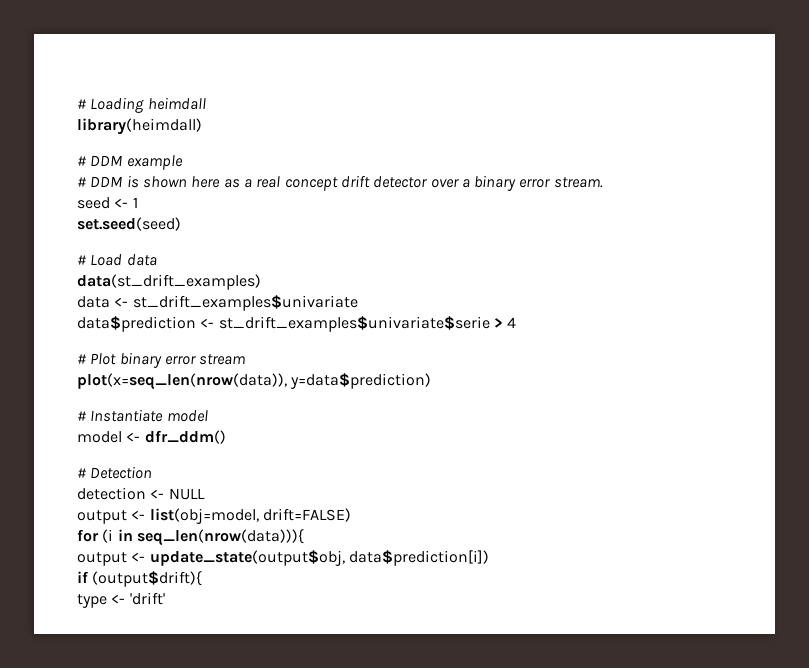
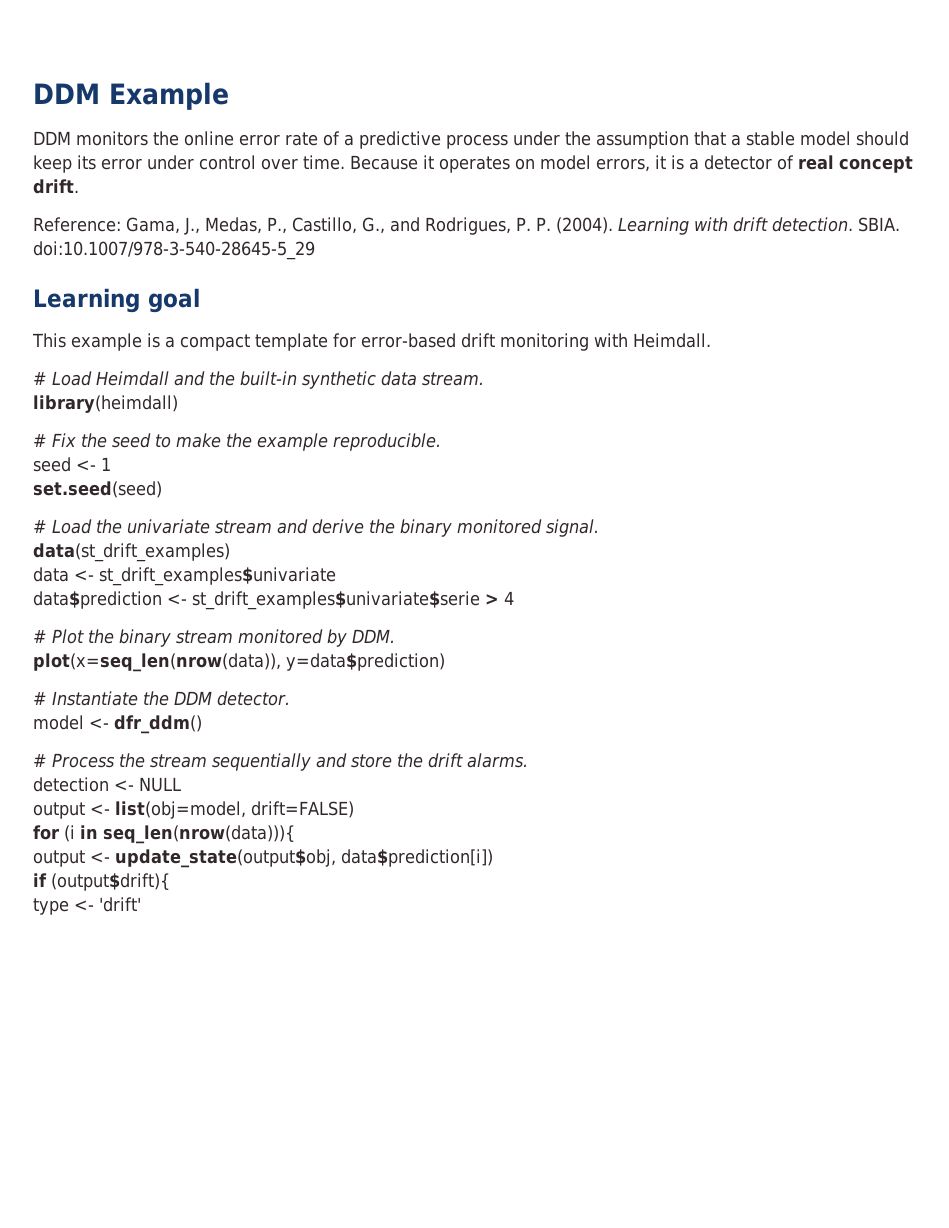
- # Loading heimdall
+ DDM Example
+ DDM monitors the online error rate of a predictive process under the assumption that a stable model should keep its error under control over time. Because it operates on model errors, it is a detector of real concept drift.
+ Reference: Gama, J., Medas, P., Castillo, G., and Rodrigues, P. P. (2004). Learning with drift detection. SBIA. doi:10.1007/978-3-540-28645-5_29
+ Learning goal
+ This example is a compact template for error-based drift monitoring with Heimdall.
+ # Load Heimdall and the built-in synthetic data stream.
  library(heimdall)
- # DDM example
- # DDM is shown here as a real concept drift detector over a binary error stream.
+ # Fix the seed to make the example reproducible.
- # Load data
+ # Load the univariate stream and derive the binary monitored signal.
- # Plot binary error stream
+ # Plot the binary stream monitored by DDM.
- # Instantiate model
+ # Instantiate the DDM detector.
- # Detection
+ # Process the stream sequentially and store the drift alarms.

